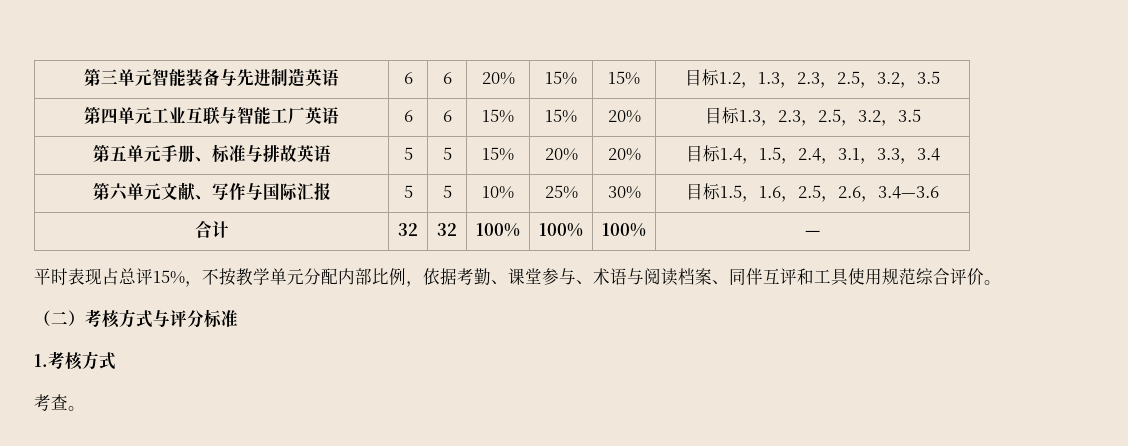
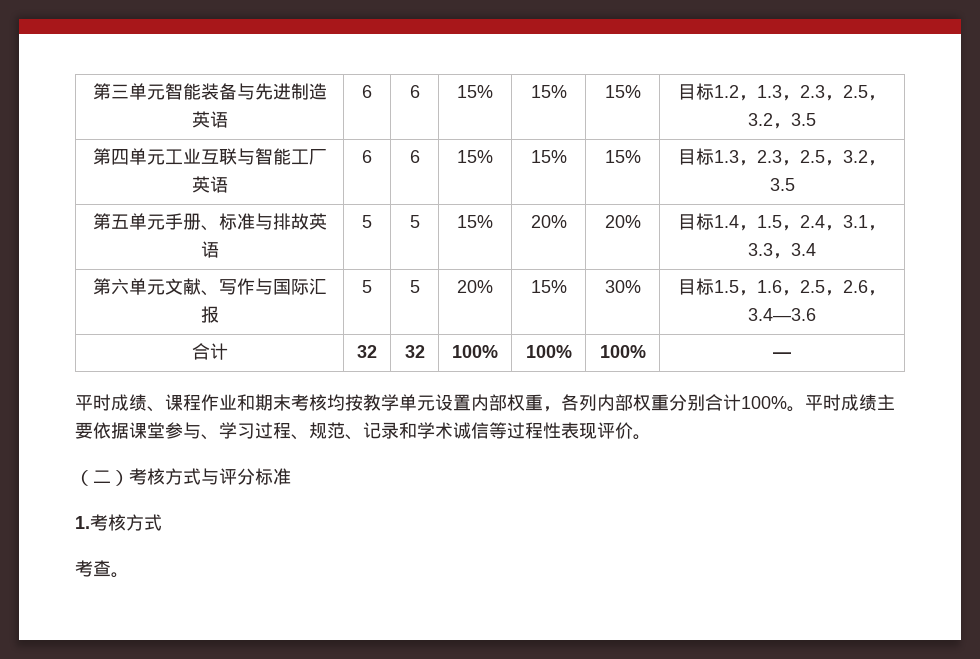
- 第三单元智能装备与先进制造英语 | 6 | 6 | 20% | 15% | 15% | 目标1.2，1.3，2.3，2.5，3.2，3.5
+ 第三单元智能装备与先进制造英语 | 6 | 6 | 15% | 15% | 15% | 目标1.2，1.3，2.3，2.5，3.2，3.5
- 第四单元工业互联与智能工厂英语 | 6 | 6 | 15% | 15% | 20% | 目标1.3，2.3，2.5，3.2，3.5
+ 第四单元工业互联与智能工厂英语 | 6 | 6 | 15% | 15% | 15% | 目标1.3，2.3，2.5，3.2，3.5
- 第六单元文献、写作与国际汇报 | 5 | 5 | 10% | 25% | 30% | 目标1.5，1.6，2.5，2.6，3.4—3.6
+ 第六单元文献、写作与国际汇报 | 5 | 5 | 20% | 15% | 30% | 目标1.5，1.6，2.5，2.6，3.4—3.6
- 平时表现占总评15%，不按教学单元分配内部比例，依据考勤、课堂参与、术语与阅读档案、同伴互评和工具使用规范综合评价。
+ 平时成绩、课程作业和期末考核均按教学单元设置内部权重，各列内部权重分别合计100%。平时成绩主要依据课堂参与、学习过程、规范、记录和学术诚信等过程性表现评价。

